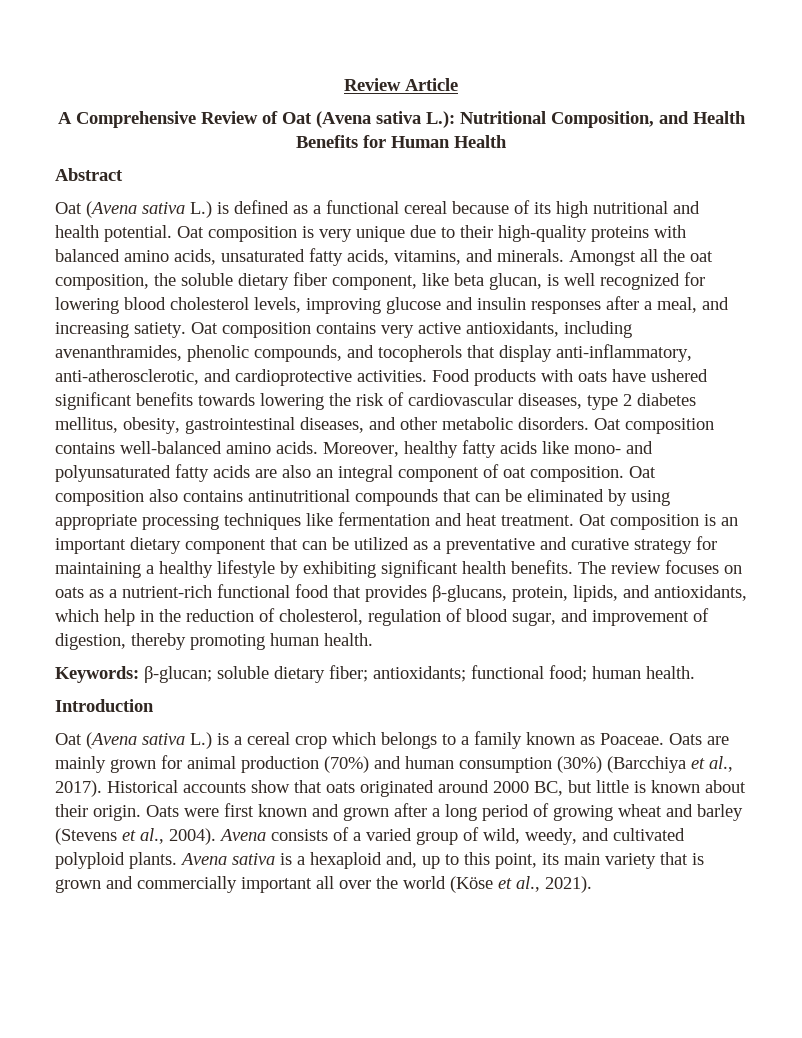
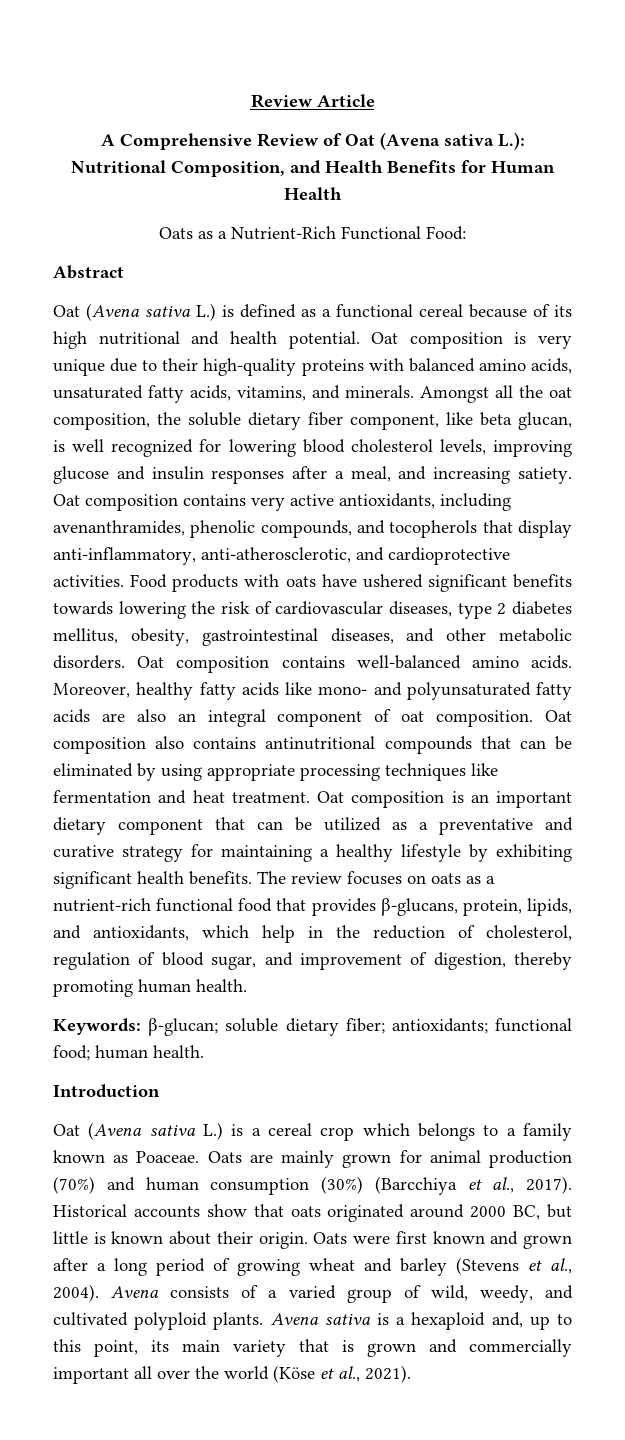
+ Oats as a Nutrient-Rich Functional Food:

